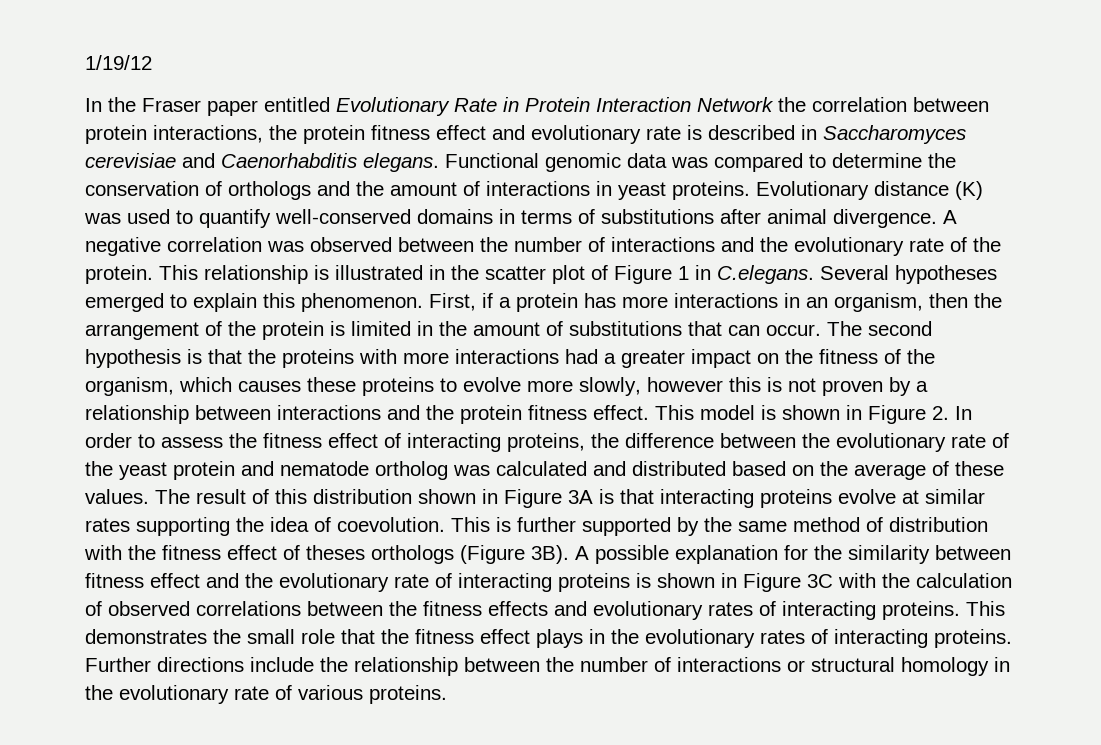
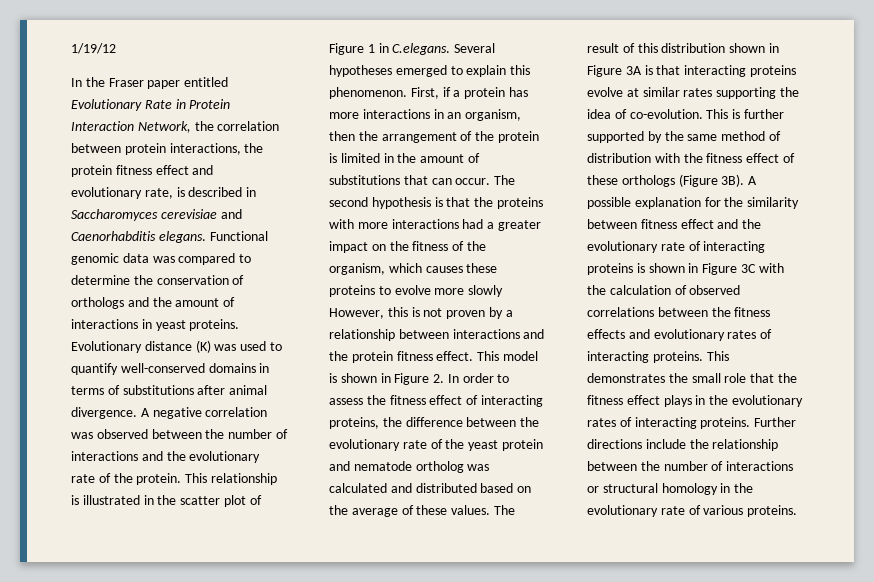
- In the Fraser paper entitled Evolutionary Rate in Protein Interaction Network the correlation between protein interactions, the protein fitness effect and evolutionary rate is described in Saccharomyces cerevisiae and Caenorhabditis elegans.
+ In the Fraser paper entitled Evolutionary Rate in Protein Interaction Network, the correlation between protein interactions, the protein fitness effect and evolutionary rate, is described in Saccharomyces cerevisiae and Caenorhabditis elegans.
- The second hypothesis is that the proteins with more interactions had a greater impact on the fitness of the organism, which causes these proteins to evolve more slowly, however this is not proven by a relationship between interactions and the protein fitness effect.
+ The second hypothesis is that the proteins with more interactions had a greater impact on the fitness of the organism, which causes these proteins to evolve more slowly However, this is not proven by a relationship between interactions and the protein fitness effect.
- The result of this distribution shown in Figure 3A is that interacting proteins evolve at similar rates supporting the idea of coevolution.
+ The result of this distribution shown in Figure 3A is that interacting proteins evolve at similar rates supporting the idea of co-evolution.
- This is further supported by the same method of distribution with the fitness effect of theses orthologs (Figure 3B).
+ This is further supported by the same method of distribution with the fitness effect of these orthologs (Figure 3B).

